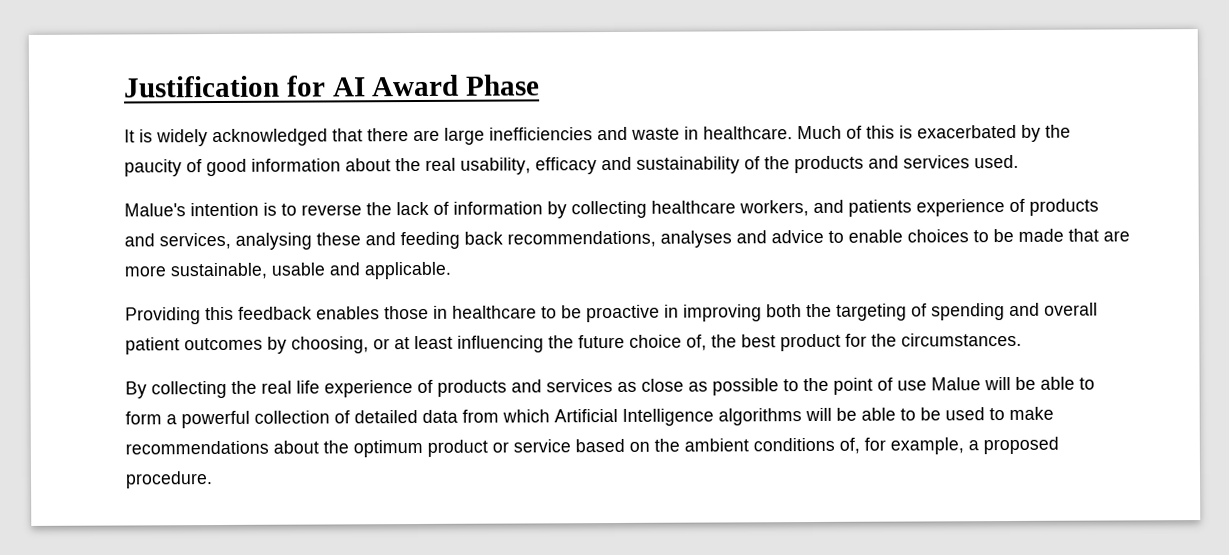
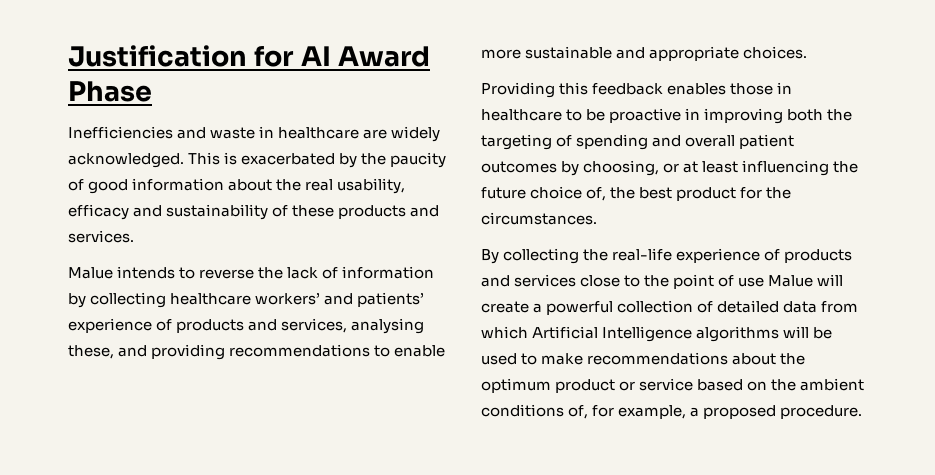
- It is widely acknowledged that there are large inefficiencies and waste in healthcare. Much of this is exacerbated by the paucity of good information about the real usability, efficacy and sustainability of the products and services used.
- Malue's intention is to reverse the lack of information by collecting healthcare workers, and patients experience of products and services, analysing these and feeding back recommendations, analyses and advice to enable choices to be made that are more sustainable, usable and applicable.
+ Inefficiencies and waste in healthcare are widely acknowledged. This is exacerbated by the paucity of good information about the real usability, efficacy and sustainability of these products and services.
+ Malue intends to reverse the lack of information by collecting healthcare workers’ and patients’ experience of products and services, analysing these, and providing recommendations to enable more sustainable and appropriate choices.
- By collecting the real life experience of products and services as close as possible to the point of use Malue will be able to form a powerful collection of detailed data from which Artificial Intelligence algorithms will be able to be used to make recommendations about the optimum product or service based on the ambient conditions of, for example, a proposed procedure.
+ By collecting the real-life experience of products and services close to the point of use Malue will create a powerful collection of detailed data from which Artificial Intelligence algorithms will be used to make recommendations about the optimum product or service based on the ambient conditions of, for example, a proposed procedure.

